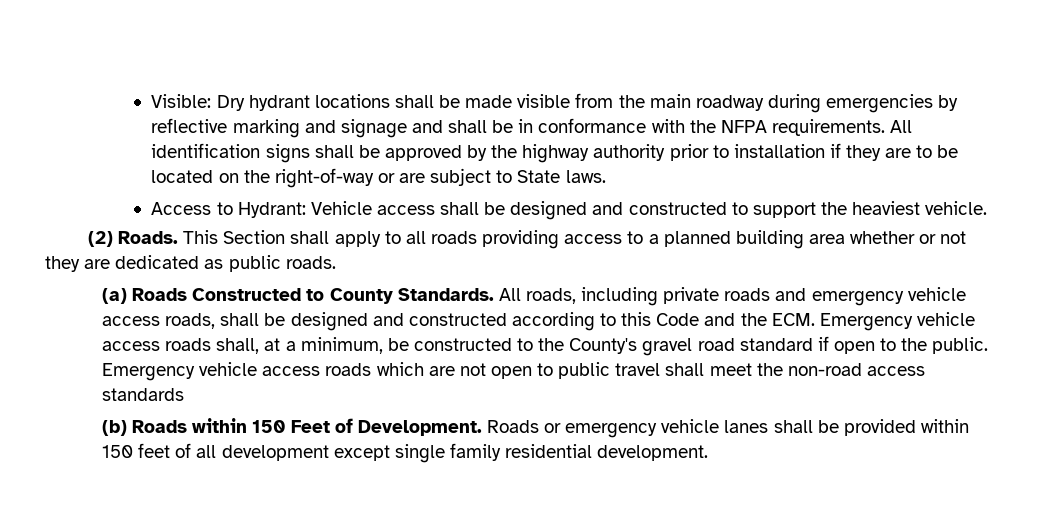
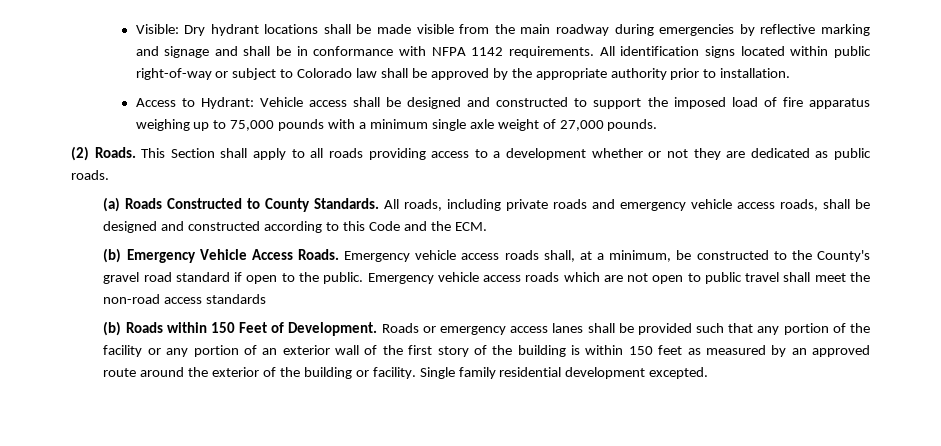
- Visible: Dry hydrant locations shall be made visible from the main roadway during emergencies by reflective marking and signage and shall be in conformance with the NFPA requirements.
+ Visible: Dry hydrant locations shall be made visible from the main roadway during emergencies by reflective marking and signage and shall be in conformance with NFPA 1142 requirements.
- All identification signs shall be approved by the highway authority prior to installation if they are to be located on the right-of-way or are subject to State laws.
+ All identification signs located within public right-of-way or subject to Colorado law shall be approved by the appropriate authority prior to installation.
- Access to Hydrant: Vehicle access shall be designed and constructed to support the heaviest vehicle.
+ Access to Hydrant: Vehicle access shall be designed and constructed to support the imposed load of fire apparatus weighing up to 75,000 pounds with a minimum single axle weight of 27,000 pounds.
- This Section shall apply to all roads providing access to a planned building area whether or not they are dedicated as public roads.
+ This Section shall apply to all roads providing access to a development whether or not they are dedicated as public roads.
- All roads, including private roads and emergency vehicle access roads, shall be designed and constructed according to this Code and the ECM. Emergency vehicle access roads shall, at a minimum, be constructed to the County's gravel road standard if open to the public.
+ All roads, including private roads and emergency vehicle access roads, shall be designed and constructed according to this Code and the ECM.
+ (b) Emergency Vehicle Access Roads. Emergency vehicle access roads shall, at a minimum, be constructed to the County's gravel road standard if open to the public.
- Roads or emergency vehicle lanes shall be provided within 150 feet of all development except single family residential development.
+ Roads or emergency access lanes shall be provided such that any portion of the facility or any portion of an exterior wall of the first story of the building is within 150 feet as measured by an approved route around the exterior of the building or facility. Single family residential development excepted.

